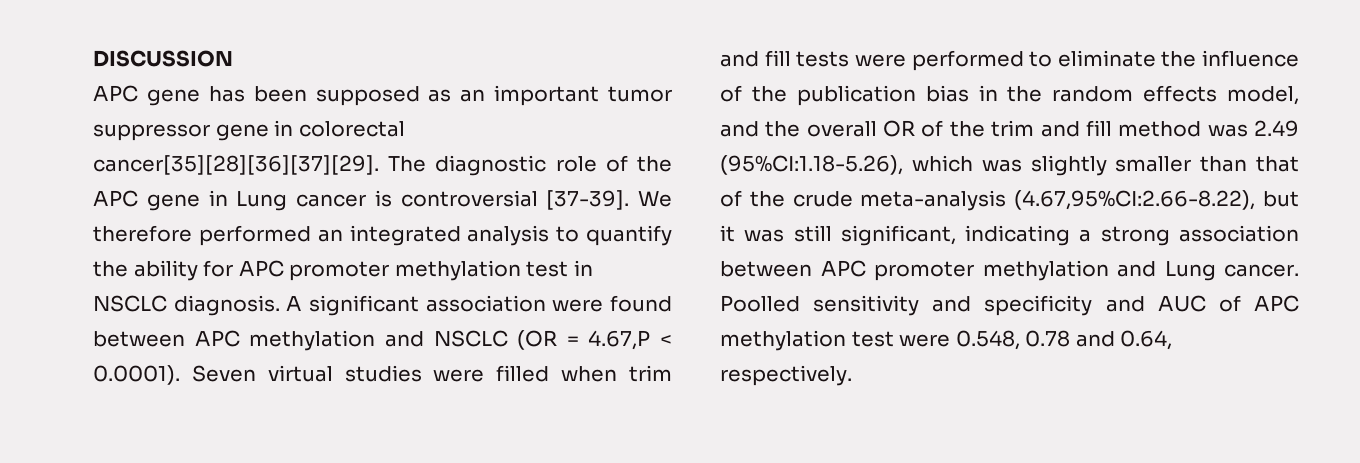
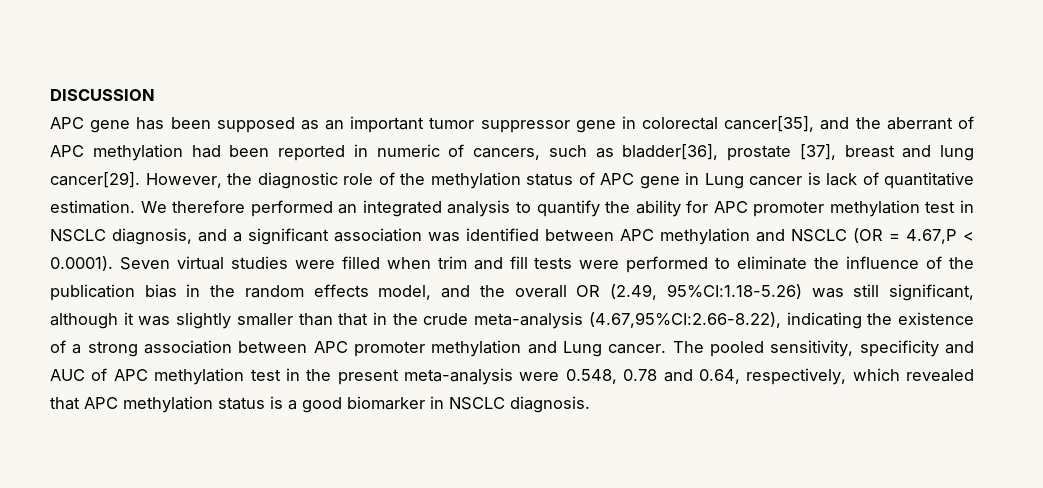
- APC gene has been supposed as an important tumor suppressor gene in colorectal cancer[35][28][36][37][29]. The diagnostic role of the APC gene in Lung cancer is controversial [37-39].
+ APC gene has been supposed as an important tumor suppressor gene in colorectal cancer[35], and the aberrant of APC methylation had been reported in numeric of cancers, such as bladder[36], prostate [37], breast and lung cancer[29]. However, the diagnostic role of the methylation status of APC gene in Lung cancer is lack of quantitative estimation.
- We therefore performed an integrated analysis to quantify the ability for APC promoter methylation test in NSCLC diagnosis. A significant association were found between APC methylation and NSCLC (OR = 4.67,P < 0.0001). Seven virtual studies were filled when trim and fill tests were performed to eliminate the influence of the publication bias in the random effects model, and the overall OR of the trim and fill method was 2.49 (95%CI:1.18-5.26), which was slightly smaller than that of the crude meta-analysis (4.67,95%CI:2.66-8.22), but it was still significant, indicating a strong association between APC promoter methylation and Lung cancer.
+ We therefore performed an integrated analysis to quantify the ability for APC promoter methylation test in NSCLC diagnosis, and a significant association was identified between APC methylation and NSCLC (OR = 4.67,P < 0.0001). Seven virtual studies were filled when trim and fill tests were performed to eliminate the influence of the publication bias in the random effects model, and the overall OR (2.49, 95%CI:1.18-5.26) was still significant, although it was slightly smaller than that in the crude meta-analysis (4.67,95%CI:2.66-8.22), indicating the existence of a strong association between APC promoter methylation and Lung cancer.
- Poolled sensitivity and specificity and AUC of APC methylation test were 0.548, 0.78 and 0.64, respectively.
+ The pooled sensitivity, specificity and AUC of APC methylation test in the present meta-analysis were 0.548, 0.78 and 0.64, respectively, which revealed that APC methylation status is a good biomarker in NSCLC diagnosis.

